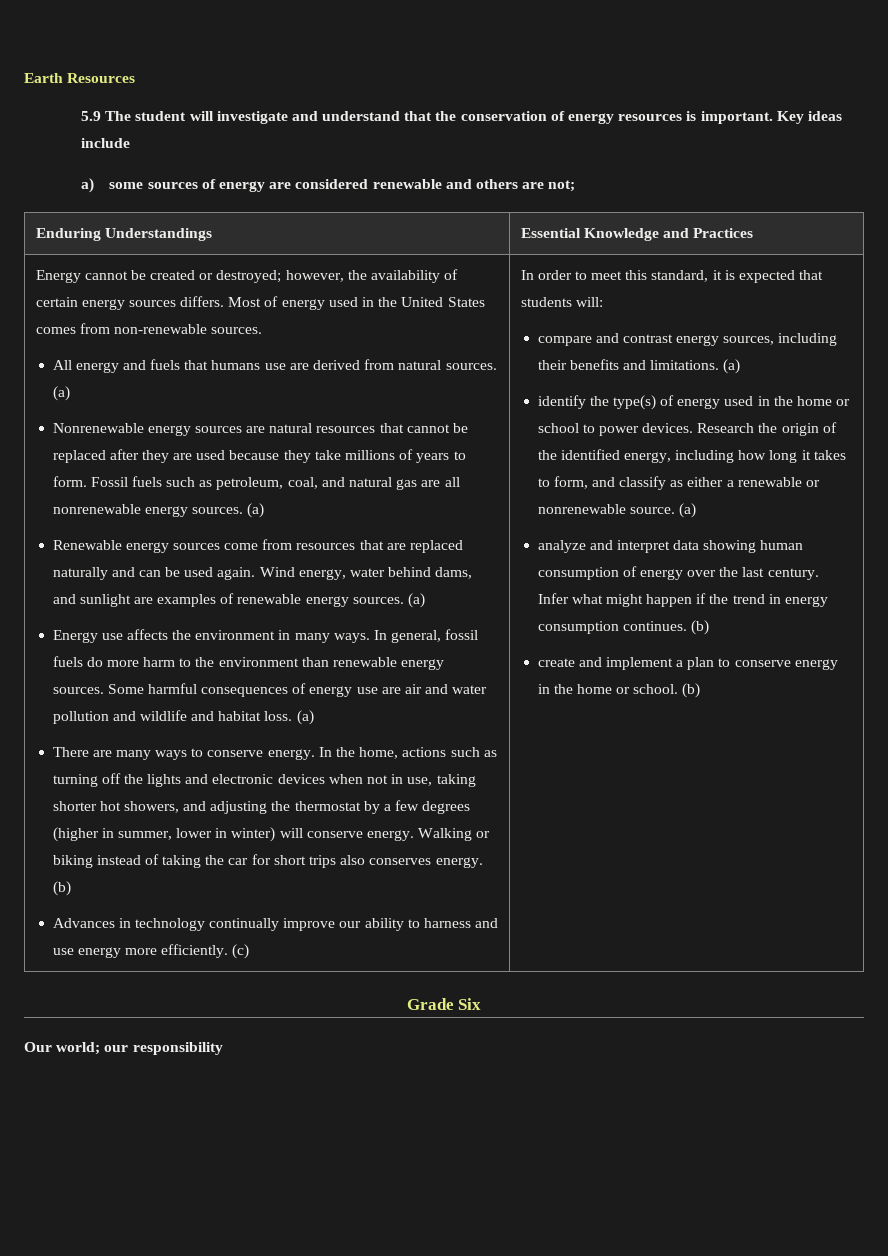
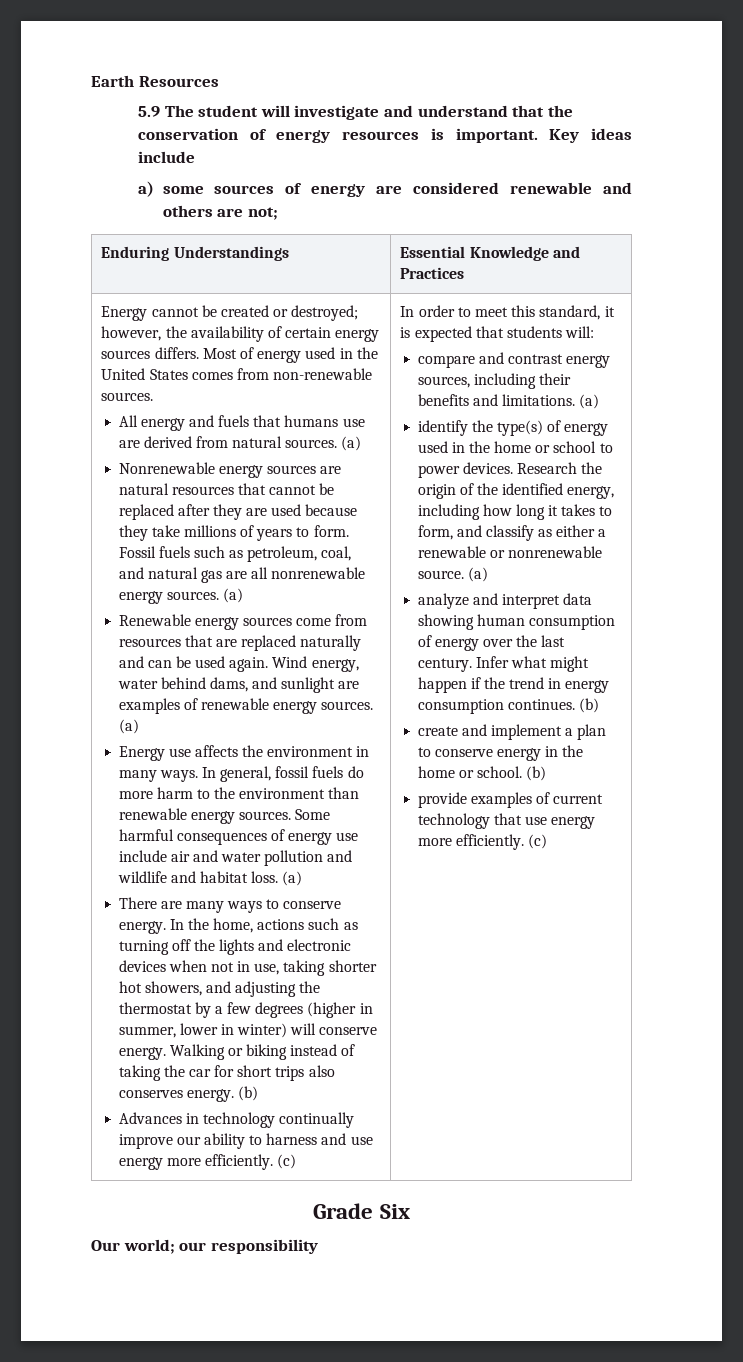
- Some harmful consequences of energy use are air and water pollution and wildlife and habitat loss.
+ Some harmful consequences of energy use include air and water pollution and wildlife and habitat loss.
+ provide examples of current technology that use energy more efficiently. (c)

